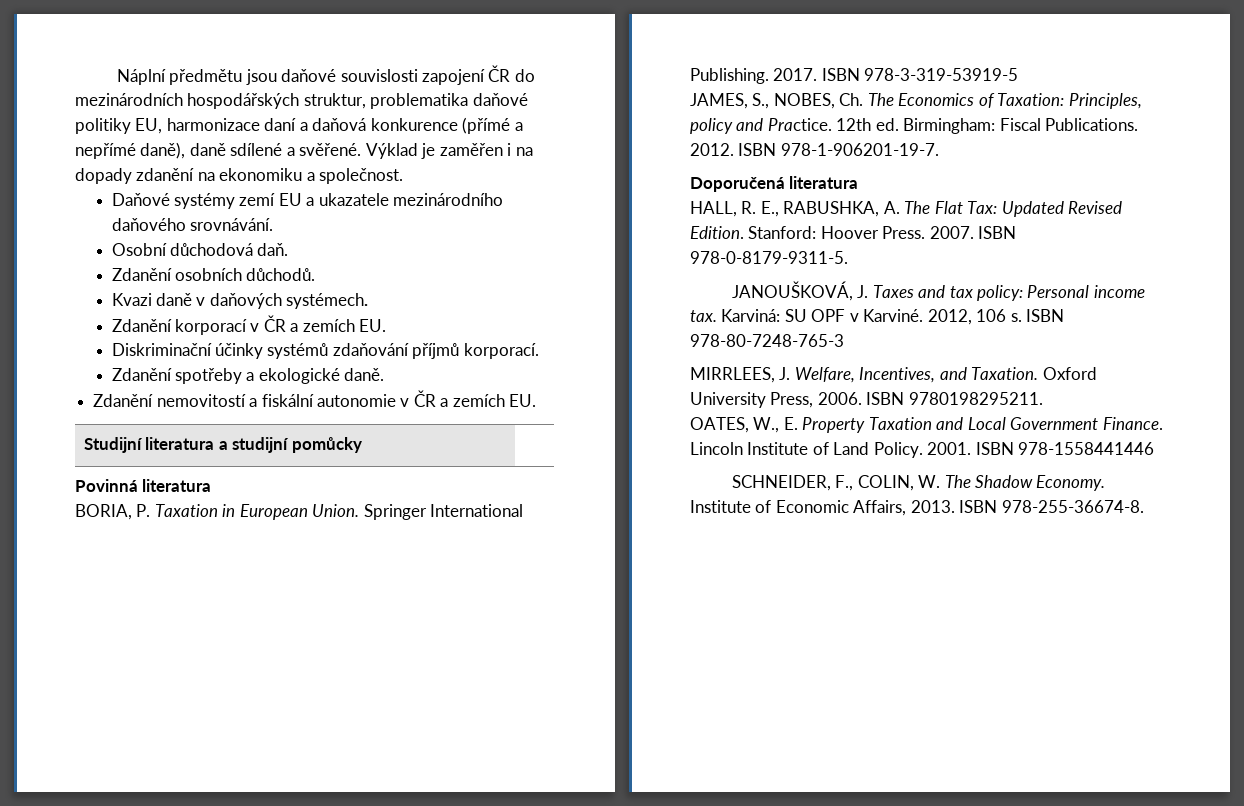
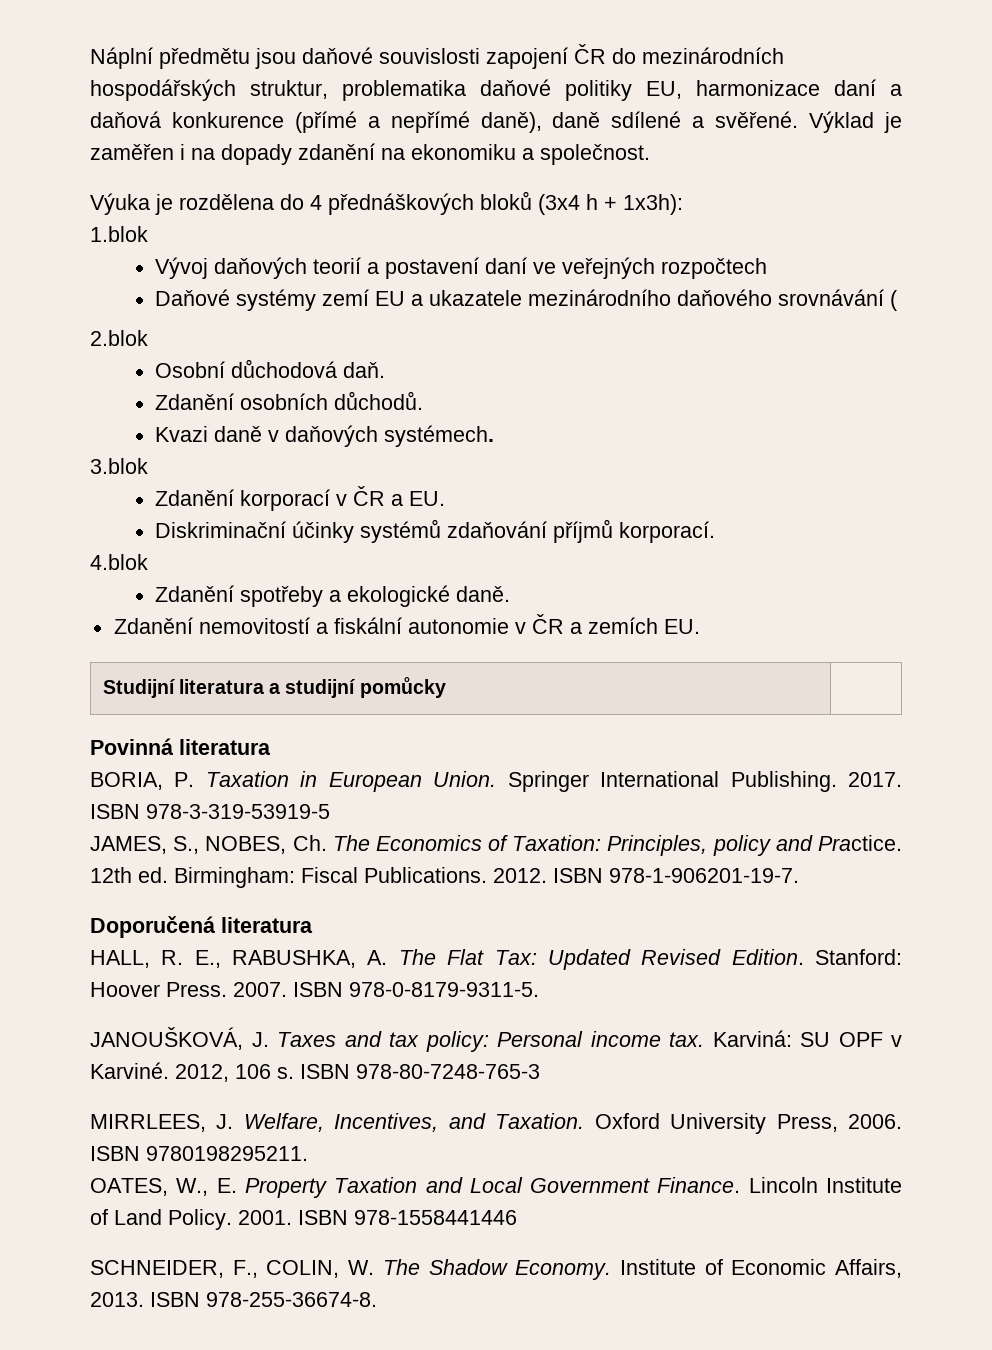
+ Výuka je rozdělena do 4 přednáškových bloků (3x4 h + 1x3h):
+ 1.blok
+ Vývoj daňových teorií a postavení daní ve veřejných rozpočtech
- Daňové systémy zemí EU a ukazatele mezinárodního daňového srovnávání.
+ Daňové systémy zemí EU a ukazatele mezinárodního daňového srovnávání (
+ 2.blok
+ 3.blok
- Zdanění korporací v ČR a zemích EU.
+ Zdanění korporací v ČR a EU.
+ 4.blok

